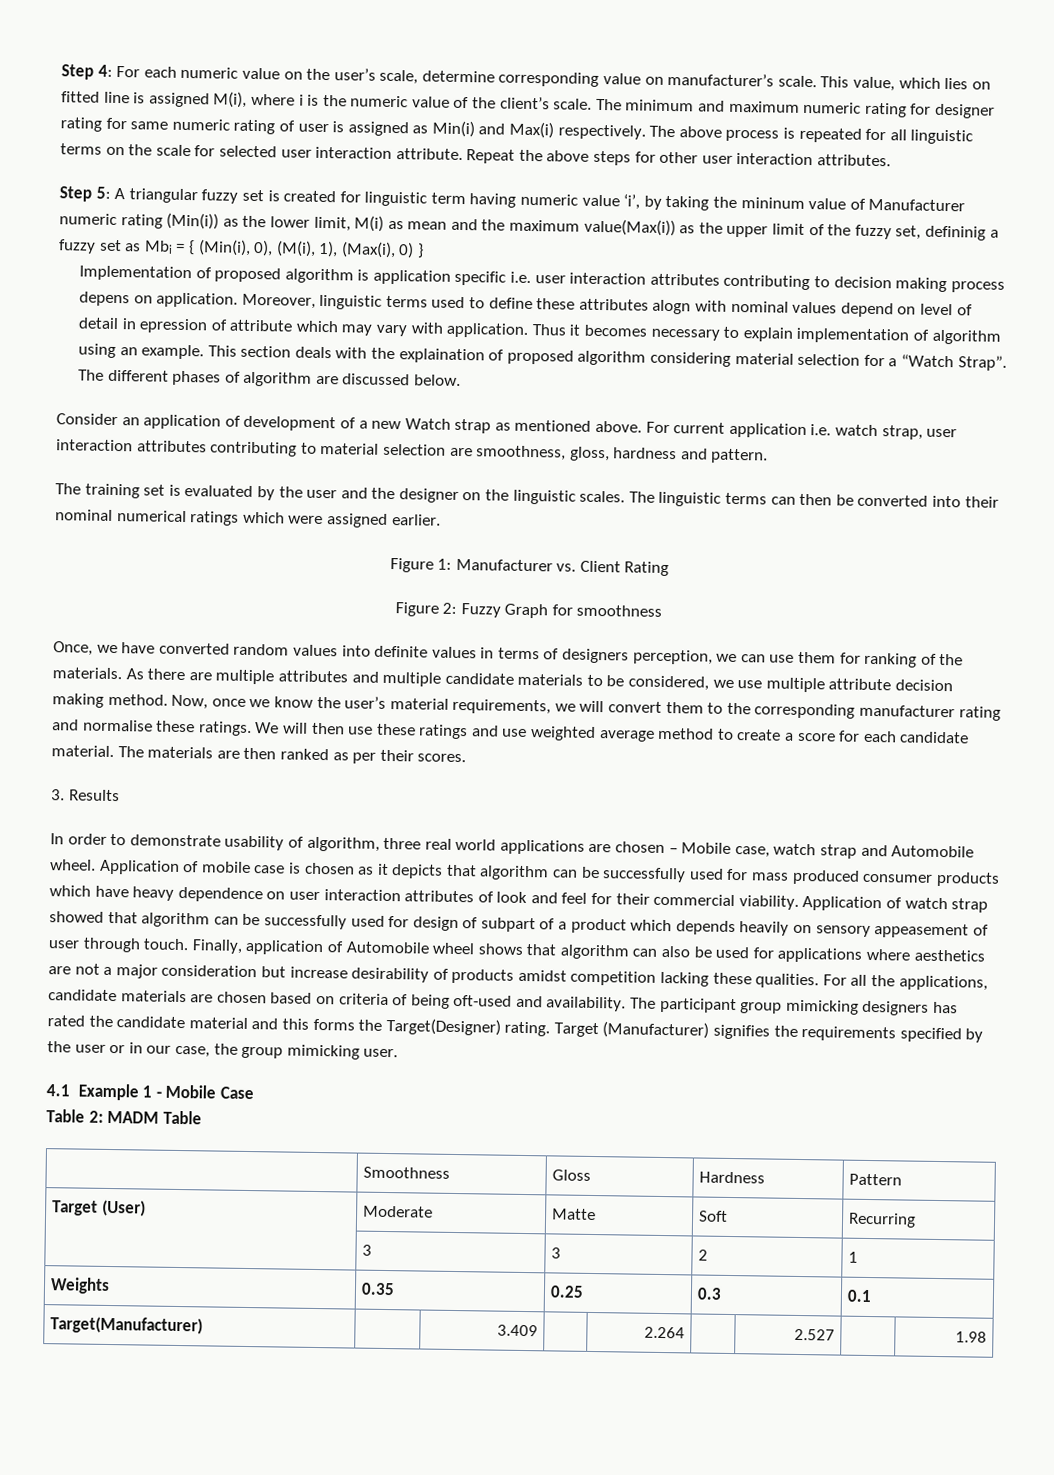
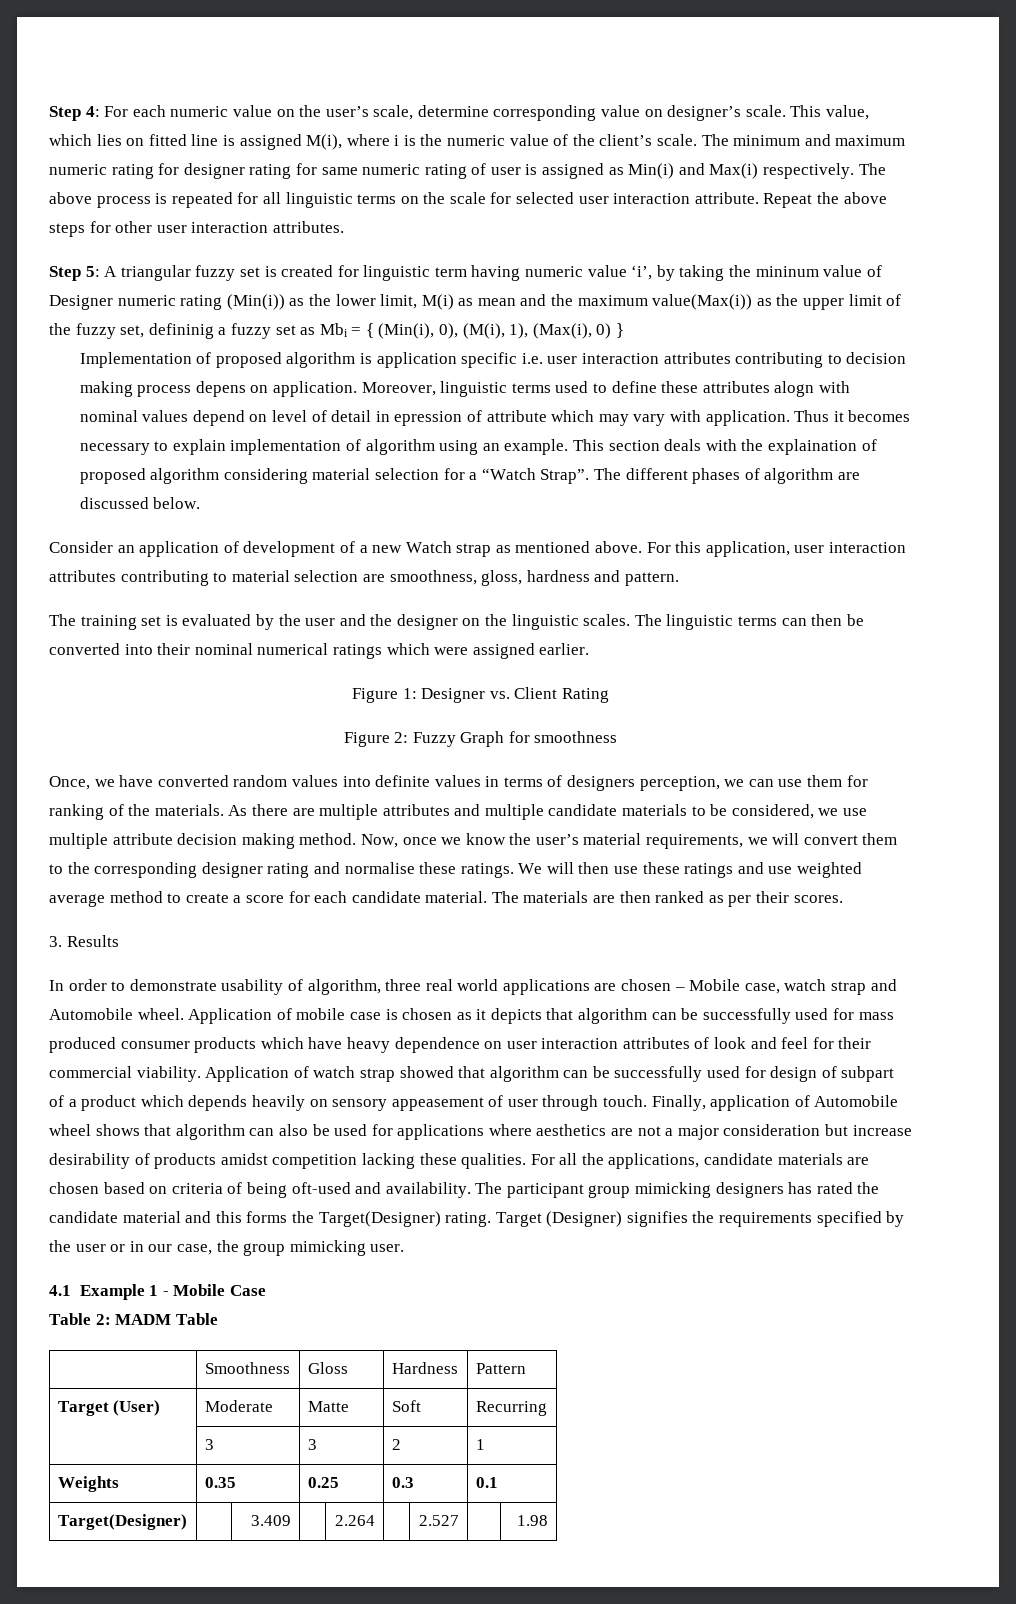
- Step 4: For each numeric value on the user’s scale, determine corresponding value on manufacturer’s scale.
+ Step 4: For each numeric value on the user’s scale, determine corresponding value on designer’s scale.
- Step 5: A triangular fuzzy set is created for linguistic term having numeric value ‘i’, by taking the mininum value of Manufacturer numeric rating (Min(i)) as the lower limit, M(i) as mean and the maximum value(Max(i)) as the upper limit of the fuzzy set, defininig a fuzzy set as Mbi = { (Min(i), 0), (M(i), 1), (Max(i), 0) }
+ Step 5: A triangular fuzzy set is created for linguistic term having numeric value ‘i’, by taking the mininum value of Designer numeric rating (Min(i)) as the lower limit, M(i) as mean and the maximum value(Max(i)) as the upper limit of the fuzzy set, defininig a fuzzy set as Mbi = { (Min(i), 0), (M(i), 1), (Max(i), 0) }
- For current application i.e. watch strap, user interaction attributes contributing to material selection are smoothness, gloss, hardness and pattern.
+ For this application, user interaction attributes contributing to material selection are smoothness, gloss, hardness and pattern.
- Figure 1: Manufacturer vs. Client Rating
+ Figure 1: Designer vs. Client Rating
- Now, once we know the user’s material requirements, we will convert them to the corresponding manufacturer rating and normalise these ratings.
+ Now, once we know the user’s material requirements, we will convert them to the corresponding designer rating and normalise these ratings.
- Target (Manufacturer) signifies the requirements specified by the user or in our case, the group mimicking user.
+ Target (Designer) signifies the requirements specified by the user or in our case, the group mimicking user.
- Target(Manufacturer) | | 3.409 | | 2.264 | | 2.527 | | 1.98
+ Target(Designer) | | 3.409 | | 2.264 | | 2.527 | | 1.98

